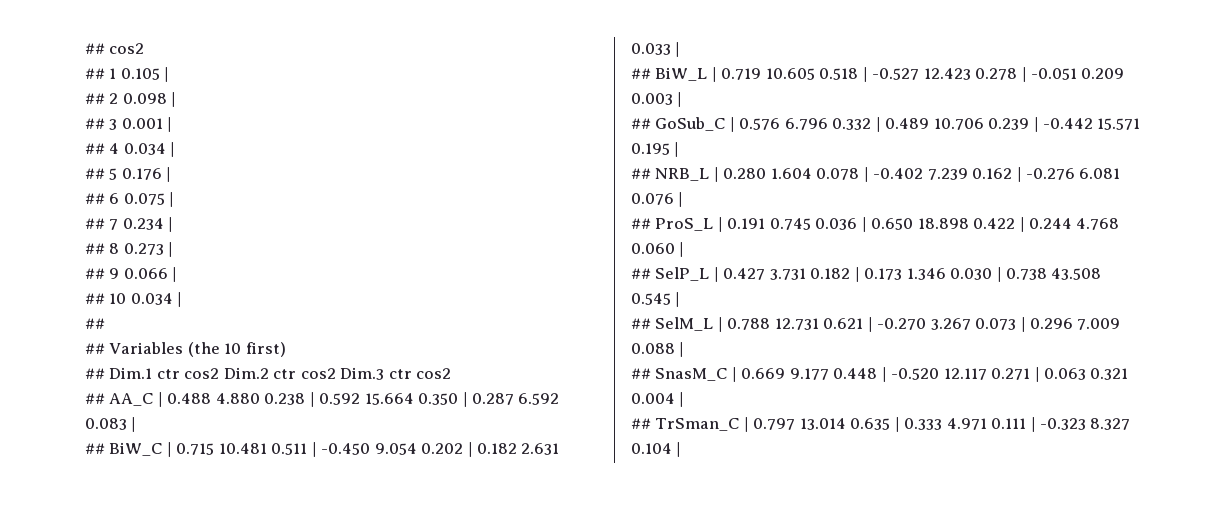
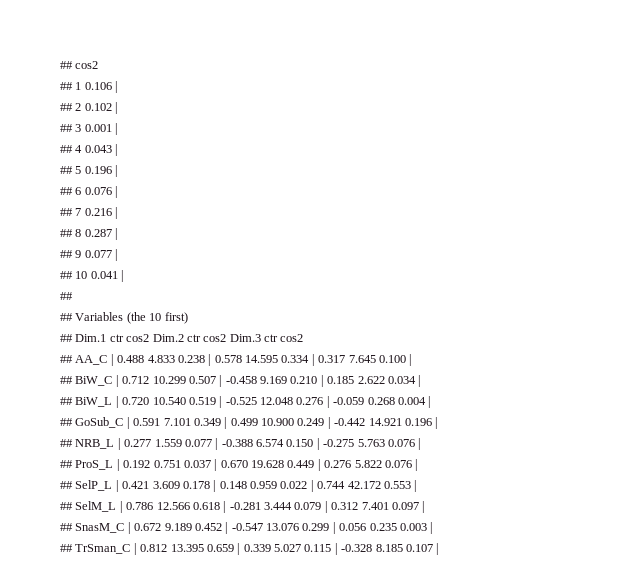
- ## 1 0.105 |
+ ## 1 0.106 |
- ## 2 0.098 |
+ ## 2 0.102 |
- ## 4 0.034 |
+ ## 4 0.043 |
- ## 5 0.176 |
+ ## 5 0.196 |
- ## 6 0.075 |
+ ## 6 0.076 |
- ## 7 0.234 |
+ ## 7 0.216 |
- ## 8 0.273 |
+ ## 8 0.287 |
- ## 9 0.066 |
+ ## 9 0.077 |
- ## 10 0.034 |
+ ## 10 0.041 |
- ## AA_C | 0.488 4.880 0.238 | 0.592 15.664 0.350 | 0.287 6.592 0.083 |
- ## BiW_C | 0.715 10.481 0.511 | -0.450 9.054 0.202 | 0.182 2.631 0.033 |
- ## BiW_L | 0.719 10.605 0.518 | -0.527 12.423 0.278 | -0.051 0.209 0.003 |
- ## GoSub_C | 0.576 6.796 0.332 | 0.489 10.706 0.239 | -0.442 15.571 0.195 |
- ## NRB_L | 0.280 1.604 0.078 | -0.402 7.239 0.162 | -0.276 6.081 0.076 |
+ ## AA_C | 0.488 4.833 0.238 | 0.578 14.595 0.334 | 0.317 7.645 0.100 |
+ ## BiW_C | 0.712 10.299 0.507 | -0.458 9.169 0.210 | 0.185 2.622 0.034 |
+ ## BiW_L | 0.720 10.540 0.519 | -0.525 12.048 0.276 | -0.059 0.268 0.004 |
+ ## GoSub_C | 0.591 7.101 0.349 | 0.499 10.900 0.249 | -0.442 14.921 0.196 |
+ ## NRB_L | 0.277 1.559 0.077 | -0.388 6.574 0.150 | -0.275 5.763 0.076 |
- ## ProS_L | 0.191 0.745 0.036 | 0.650 18.898 0.422 | 0.244 4.768 0.060 |
- ## SelP_L | 0.427 3.731 0.182 | 0.173 1.346 0.030 | 0.738 43.508 0.545 |
- ## SelM_L | 0.788 12.731 0.621 | -0.270 3.267 0.073 | 0.296 7.009 0.088 |
- ## SnasM_C | 0.669 9.177 0.448 | -0.520 12.117 0.271 | 0.063 0.321 0.004 |
- ## TrSman_C | 0.797 13.014 0.635 | 0.333 4.971 0.111 | -0.323 8.327 0.104 |
+ ## ProS_L | 0.192 0.751 0.037 | 0.670 19.628 0.449 | 0.276 5.822 0.076 |
+ ## SelP_L | 0.421 3.609 0.178 | 0.148 0.959 0.022 | 0.744 42.172 0.553 |
+ ## SelM_L | 0.786 12.566 0.618 | -0.281 3.444 0.079 | 0.312 7.401 0.097 |
+ ## SnasM_C | 0.672 9.189 0.452 | -0.547 13.076 0.299 | 0.056 0.235 0.003 |
+ ## TrSman_C | 0.812 13.395 0.659 | 0.339 5.027 0.115 | -0.328 8.185 0.107 |

